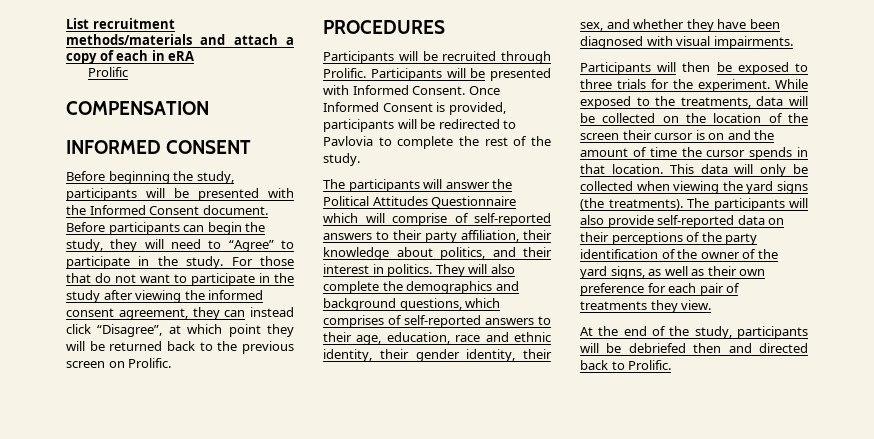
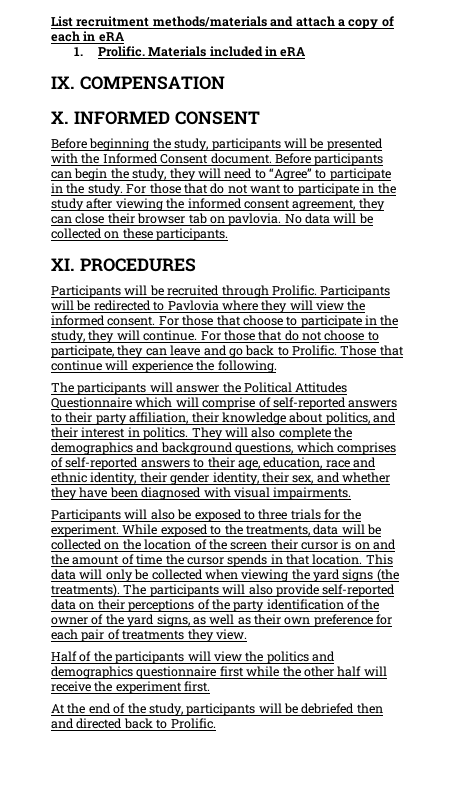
- Prolific
- COMPENSATION
+ 1. Prolific. Materials included in eRA
+ IX. COMPENSATION
- INFORMED CONSENT
+ X. INFORMED CONSENT
- For those that do not want to participate in the study after viewing the informed consent agreement, they can instead click “Disagree”, at which point they will be returned back to the previous screen on Prolific.
- PROCEDURES
+ For those that do not want to participate in the study after viewing the informed consent agreement, they can close their browser tab on pavlovia. No data will be collected on these participants.
+ XI. PROCEDURES
- Participants will be presented with Informed Consent. Once Informed Consent is provided, participants will be redirected to Pavlovia to complete the rest of the study.
+ Participants will be redirected to Pavlovia where they will view the informed consent. For those that choose to participate in the study, they will continue. For those that do not choose to participate, they can leave and go back to Prolific. Those that continue will experience the following.
- Participants will then be exposed to three trials for the experiment.
+ Participants will also be exposed to three trials for the experiment.
+ Half of the participants will view the politics and demographics questionnaire first while the other half will receive the experiment first.

